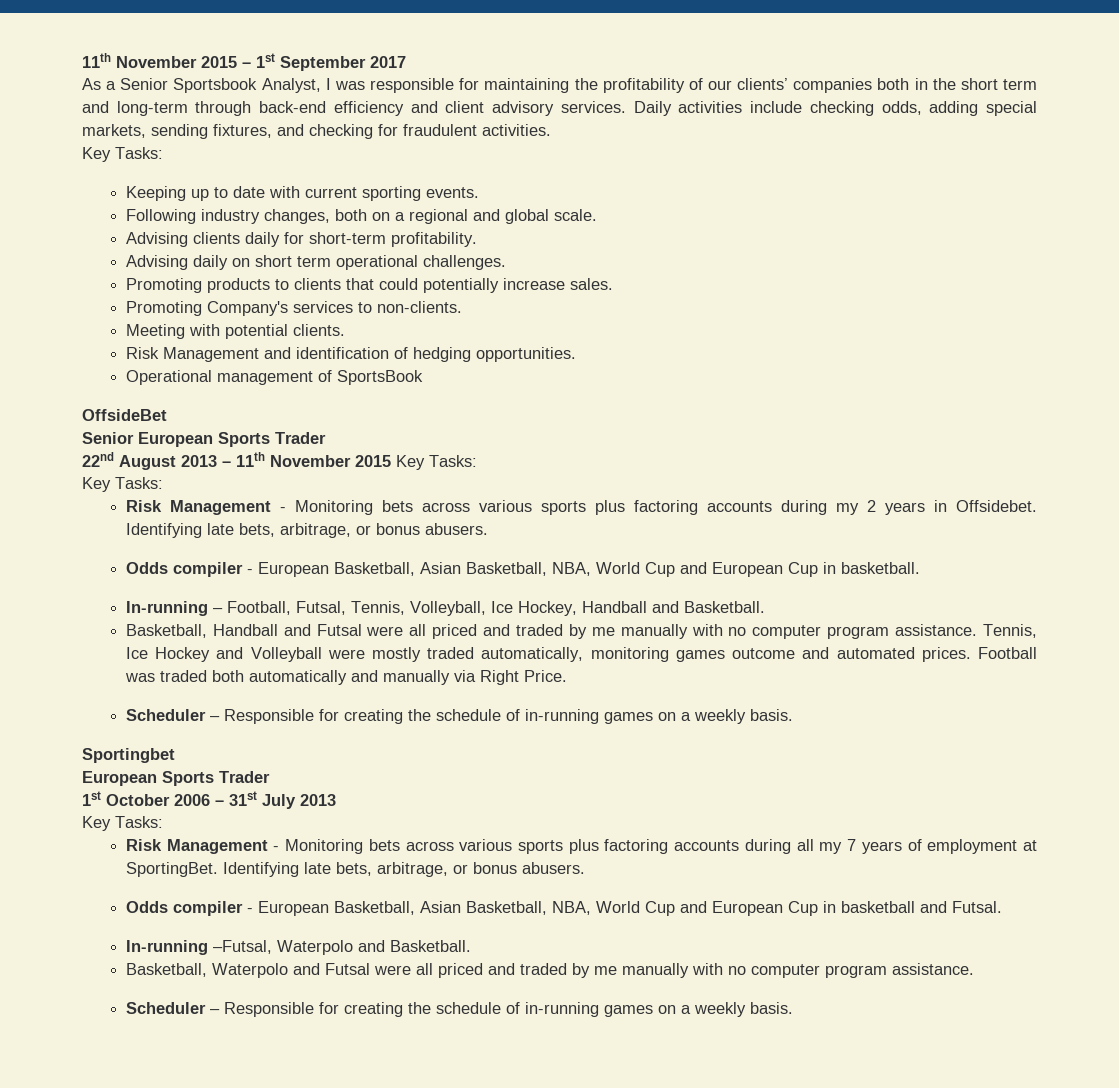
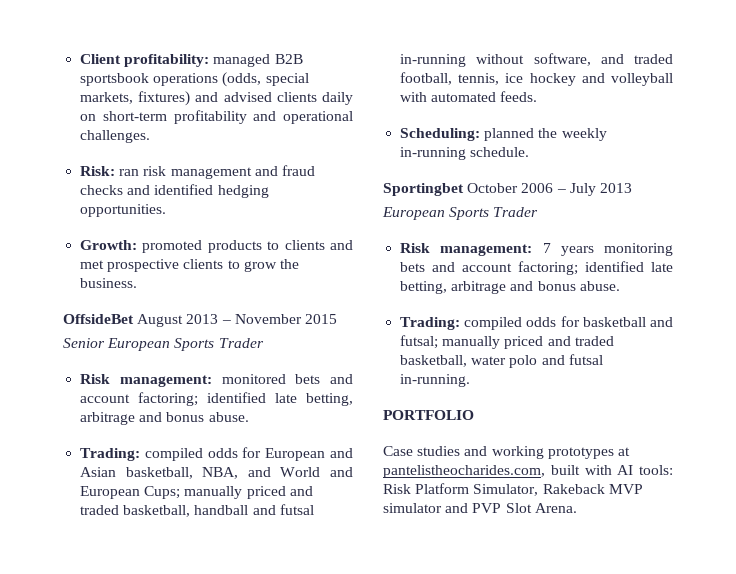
- 11th November 2015 – 1st September 2017
- As a Senior Sportsbook Analyst, I was responsible for maintaining the profitability of our clients’ companies both in the short term and long-term through back-end efficiency and client advisory services. Daily activities include checking odds, adding special markets, sending fixtures, and checking for fraudulent activities.
- Key Tasks:
- Keeping up to date with current sporting events.
- Following industry changes, both on a regional and global scale.
- Advising clients daily for short-term profitability.
- Advising daily on short term operational challenges.
- Promoting products to clients that could potentially increase sales.
- Promoting Company's services to non-clients.
- Meeting with potential clients.
- Risk Management and identification of hedging opportunities.
- Operational management of SportsBook
- OffsideBet
+ Client profitability: managed B2B sportsbook operations (odds, special markets, fixtures) and advised clients daily on short-term profitability and operational challenges.
+ Risk: ran risk management and fraud checks and identified hedging opportunities.
+ Growth: promoted products to clients and met prospective clients to grow the business.
+ OffsideBet August 2013 – November 2015
  Senior European Sports Trader
- 22nd August 2013 – 11th November 2015 Key Tasks:
- Key Tasks:
- Risk Management - Monitoring bets across various sports plus factoring accounts during my 2 years in Offsidebet. Identifying late bets, arbitrage, or bonus abusers.
- Odds compiler - European Basketball, Asian Basketball, NBA, World Cup and European Cup in basketball.
- In-running – Football, Futsal, Tennis, Volleyball, Ice Hockey, Handball and Basketball.
- Basketball, Handball and Futsal were all priced and traded by me manually with no computer program assistance. Tennis, Ice Hockey and Volleyball were mostly traded automatically, monitoring games outcome and automated prices. Football was traded both automatically and manually via Right Price.
- Scheduler – Responsible for creating the schedule of in-running games on a weekly basis.
- Sportingbet
+ Risk management: monitored bets and account factoring; identified late betting, arbitrage and bonus abuse.
+ Trading: compiled odds for European and Asian basketball, NBA, and World and European Cups; manually priced and traded basketball, handball and futsal in-running without software, and traded football, tennis, ice hockey and volleyball with automated feeds.
+ Scheduling: planned the weekly in-running schedule.
+ Sportingbet October 2006 – July 2013
  European Sports Trader
- 1st October 2006 – 31st July 2013
- Key Tasks:
- Risk Management - Monitoring bets across various sports plus factoring accounts during all my 7 years of employment at SportingBet. Identifying late bets, arbitrage, or bonus abusers.
- Odds compiler - European Basketball, Asian Basketball, NBA, World Cup and European Cup in basketball and Futsal.
- In-running –Futsal, Waterpolo and Basketball.
- Basketball, Waterpolo and Futsal were all priced and traded by me manually with no computer program assistance.
- Scheduler – Responsible for creating the schedule of in-running games on a weekly basis.
+ Risk management: 7 years monitoring bets and account factoring; identified late betting, arbitrage and bonus abuse.
+ Trading: compiled odds for basketball and futsal; manually priced and traded basketball, water polo and futsal in-running.
+ PORTFOLIO
+ Case studies and working prototypes at pantelistheocharides.com, built with AI tools: Risk Platform Simulator, Rakeback MVP simulator and PVP Slot Arena.

